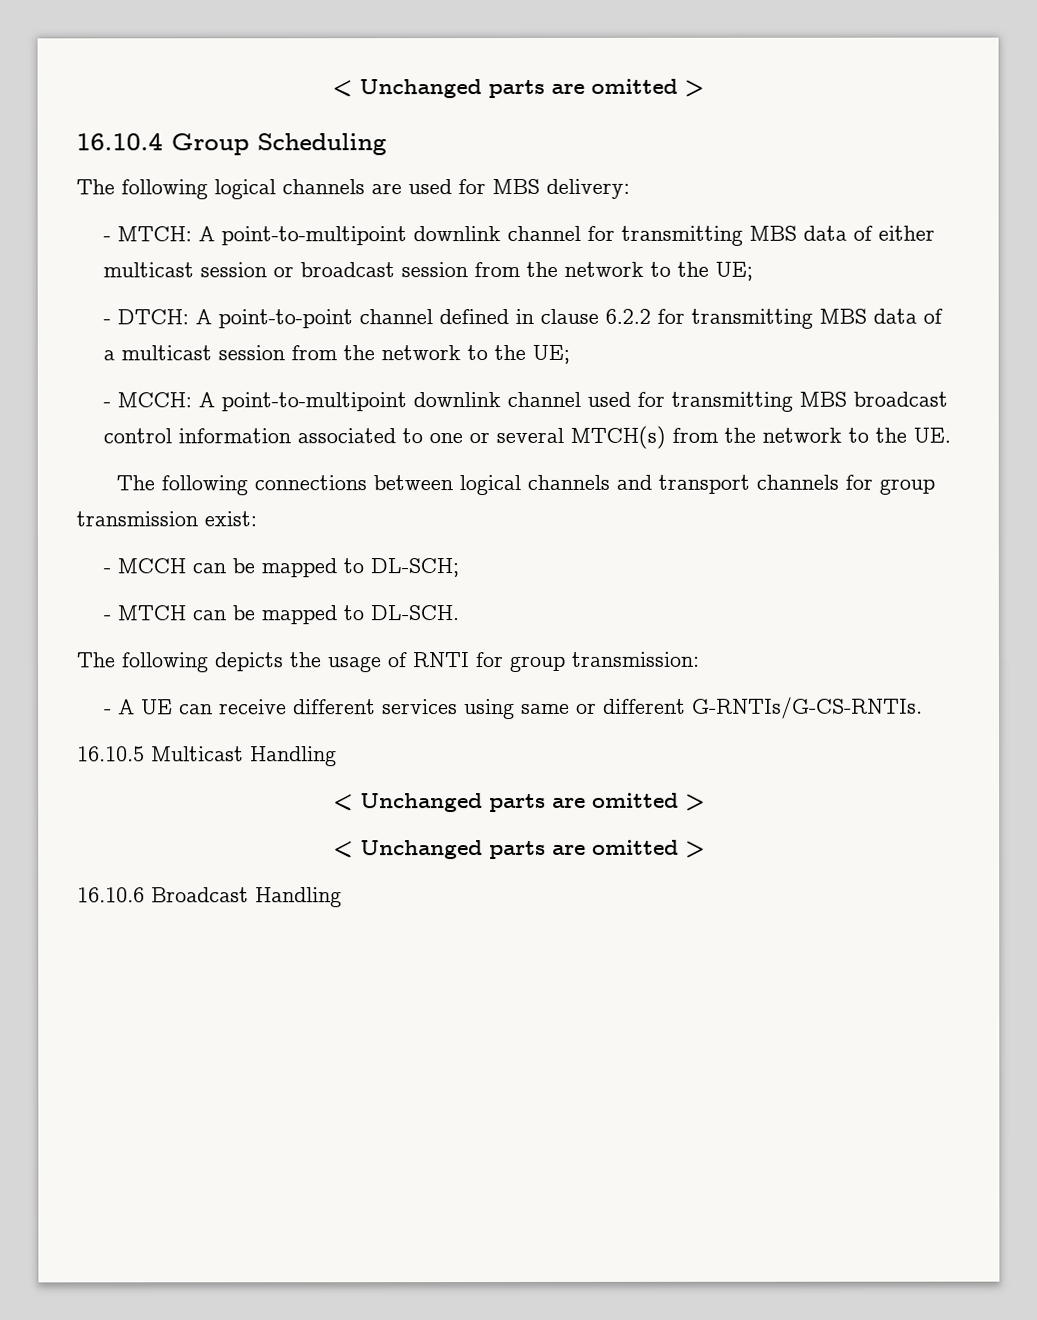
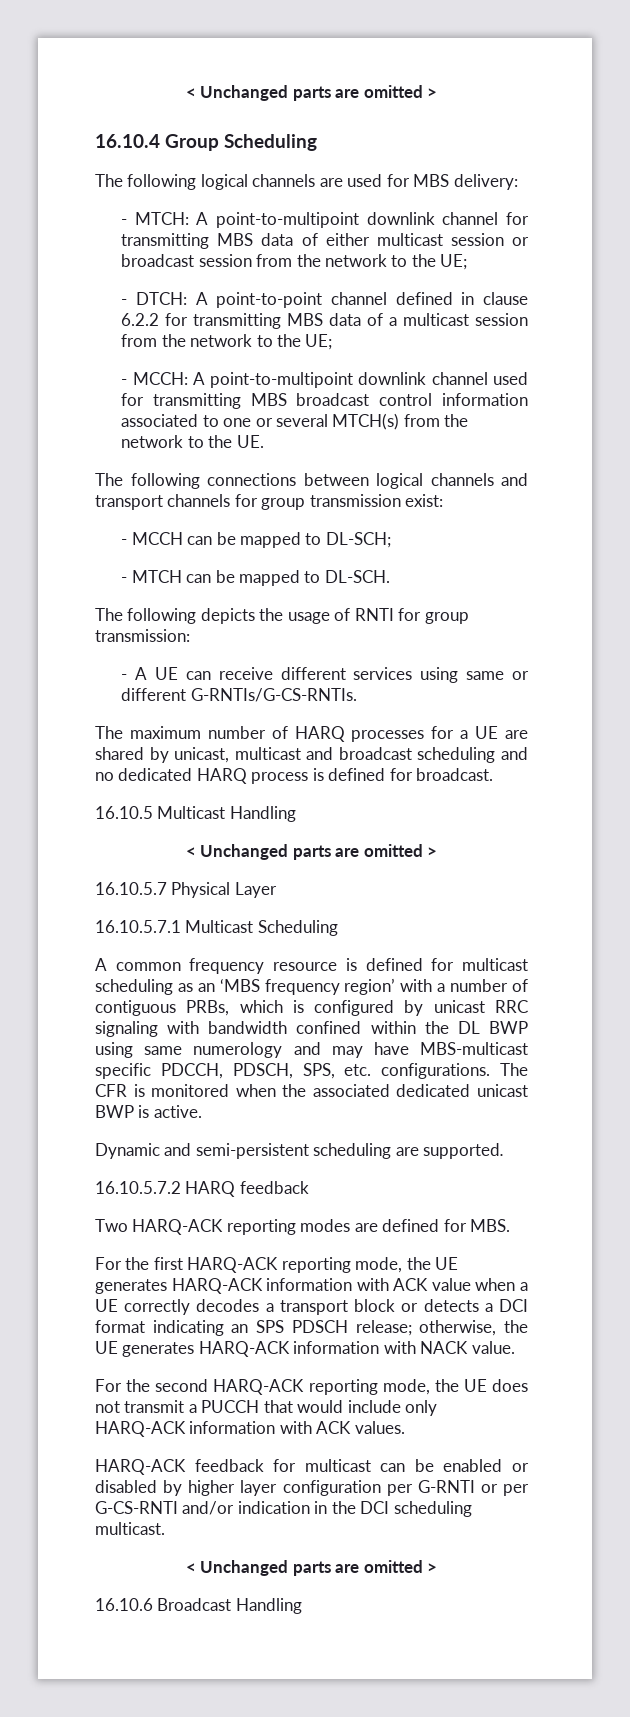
+ The maximum number of HARQ processes for a UE are shared by unicast, multicast and broadcast scheduling and no dedicated HARQ process is defined for broadcast.
+ 16.10.5.7 Physical Layer
+ 16.10.5.7.1 Multicast Scheduling
+ A common frequency resource is defined for multicast scheduling as an ‘MBS frequency region’ with a number of contiguous PRBs, which is configured by unicast RRC signaling with bandwidth confined within the DL BWP using same numerology and may have MBS-multicast specific PDCCH, PDSCH, SPS, etc. configurations. The CFR is monitored when the associated dedicated unicast BWP is active.
+ Dynamic and semi-persistent scheduling are supported.
+ 16.10.5.7.2 HARQ feedback
+ Two HARQ-ACK reporting modes are defined for MBS.
+ For the first HARQ-ACK reporting mode, the UE generates HARQ-ACK information with ACK value when a UE correctly decodes a transport block or detects a DCI format indicating an SPS PDSCH release; otherwise, the UE generates HARQ-ACK information with NACK value.
+ For the second HARQ-ACK reporting mode, the UE does not transmit a PUCCH that would include only HARQ-ACK information with ACK values.
+ HARQ-ACK feedback for multicast can be enabled or disabled by higher layer configuration per G-RNTI or per G-CS-RNTI and/or indication in the DCI scheduling multicast.

